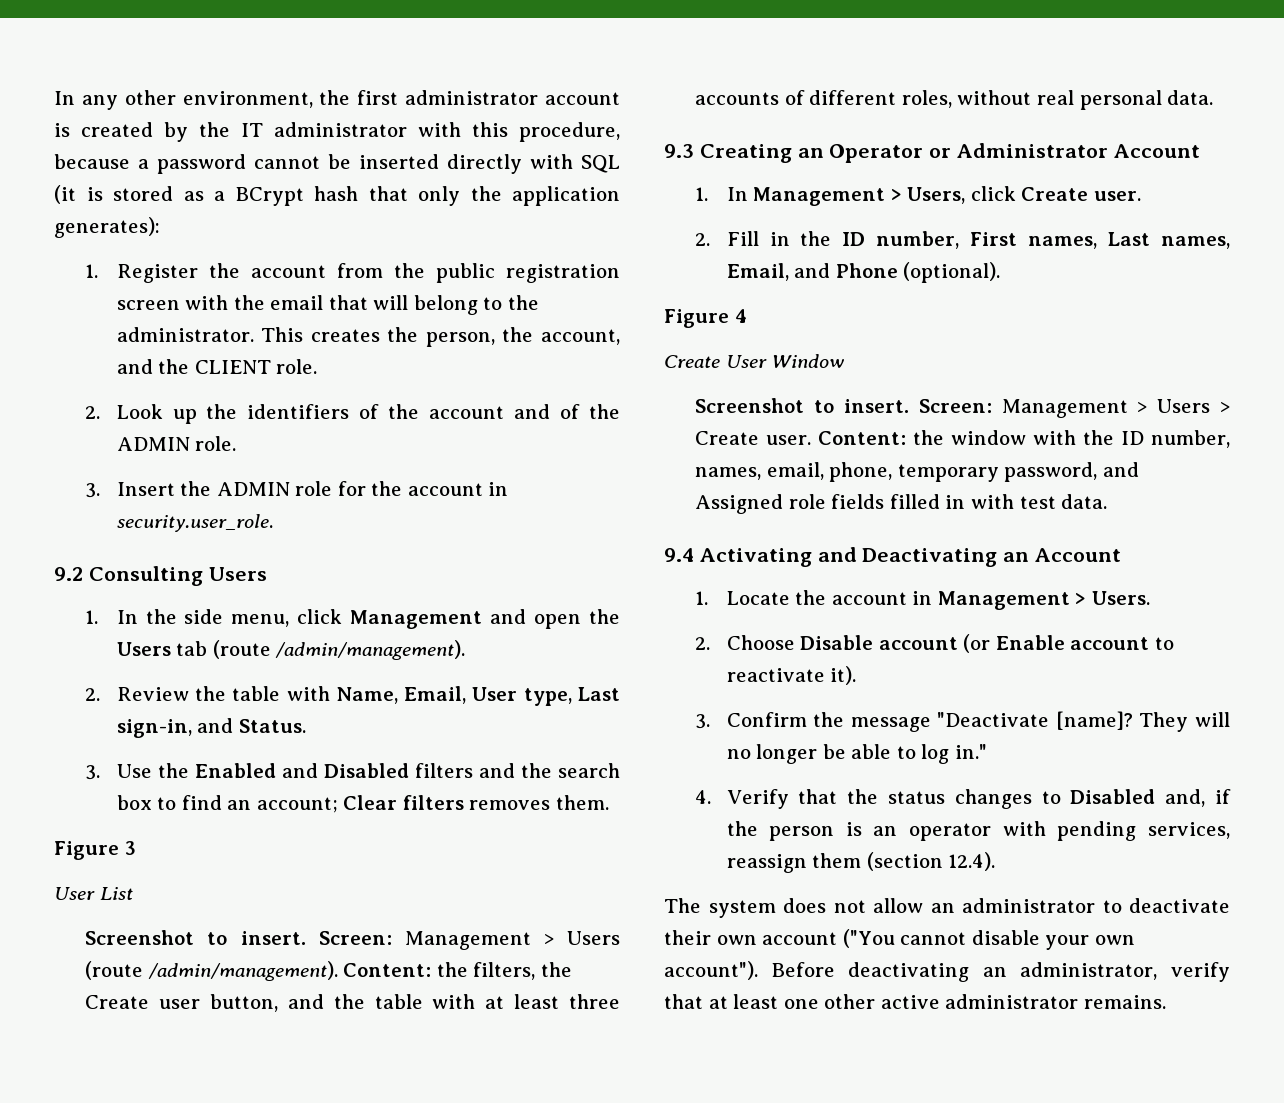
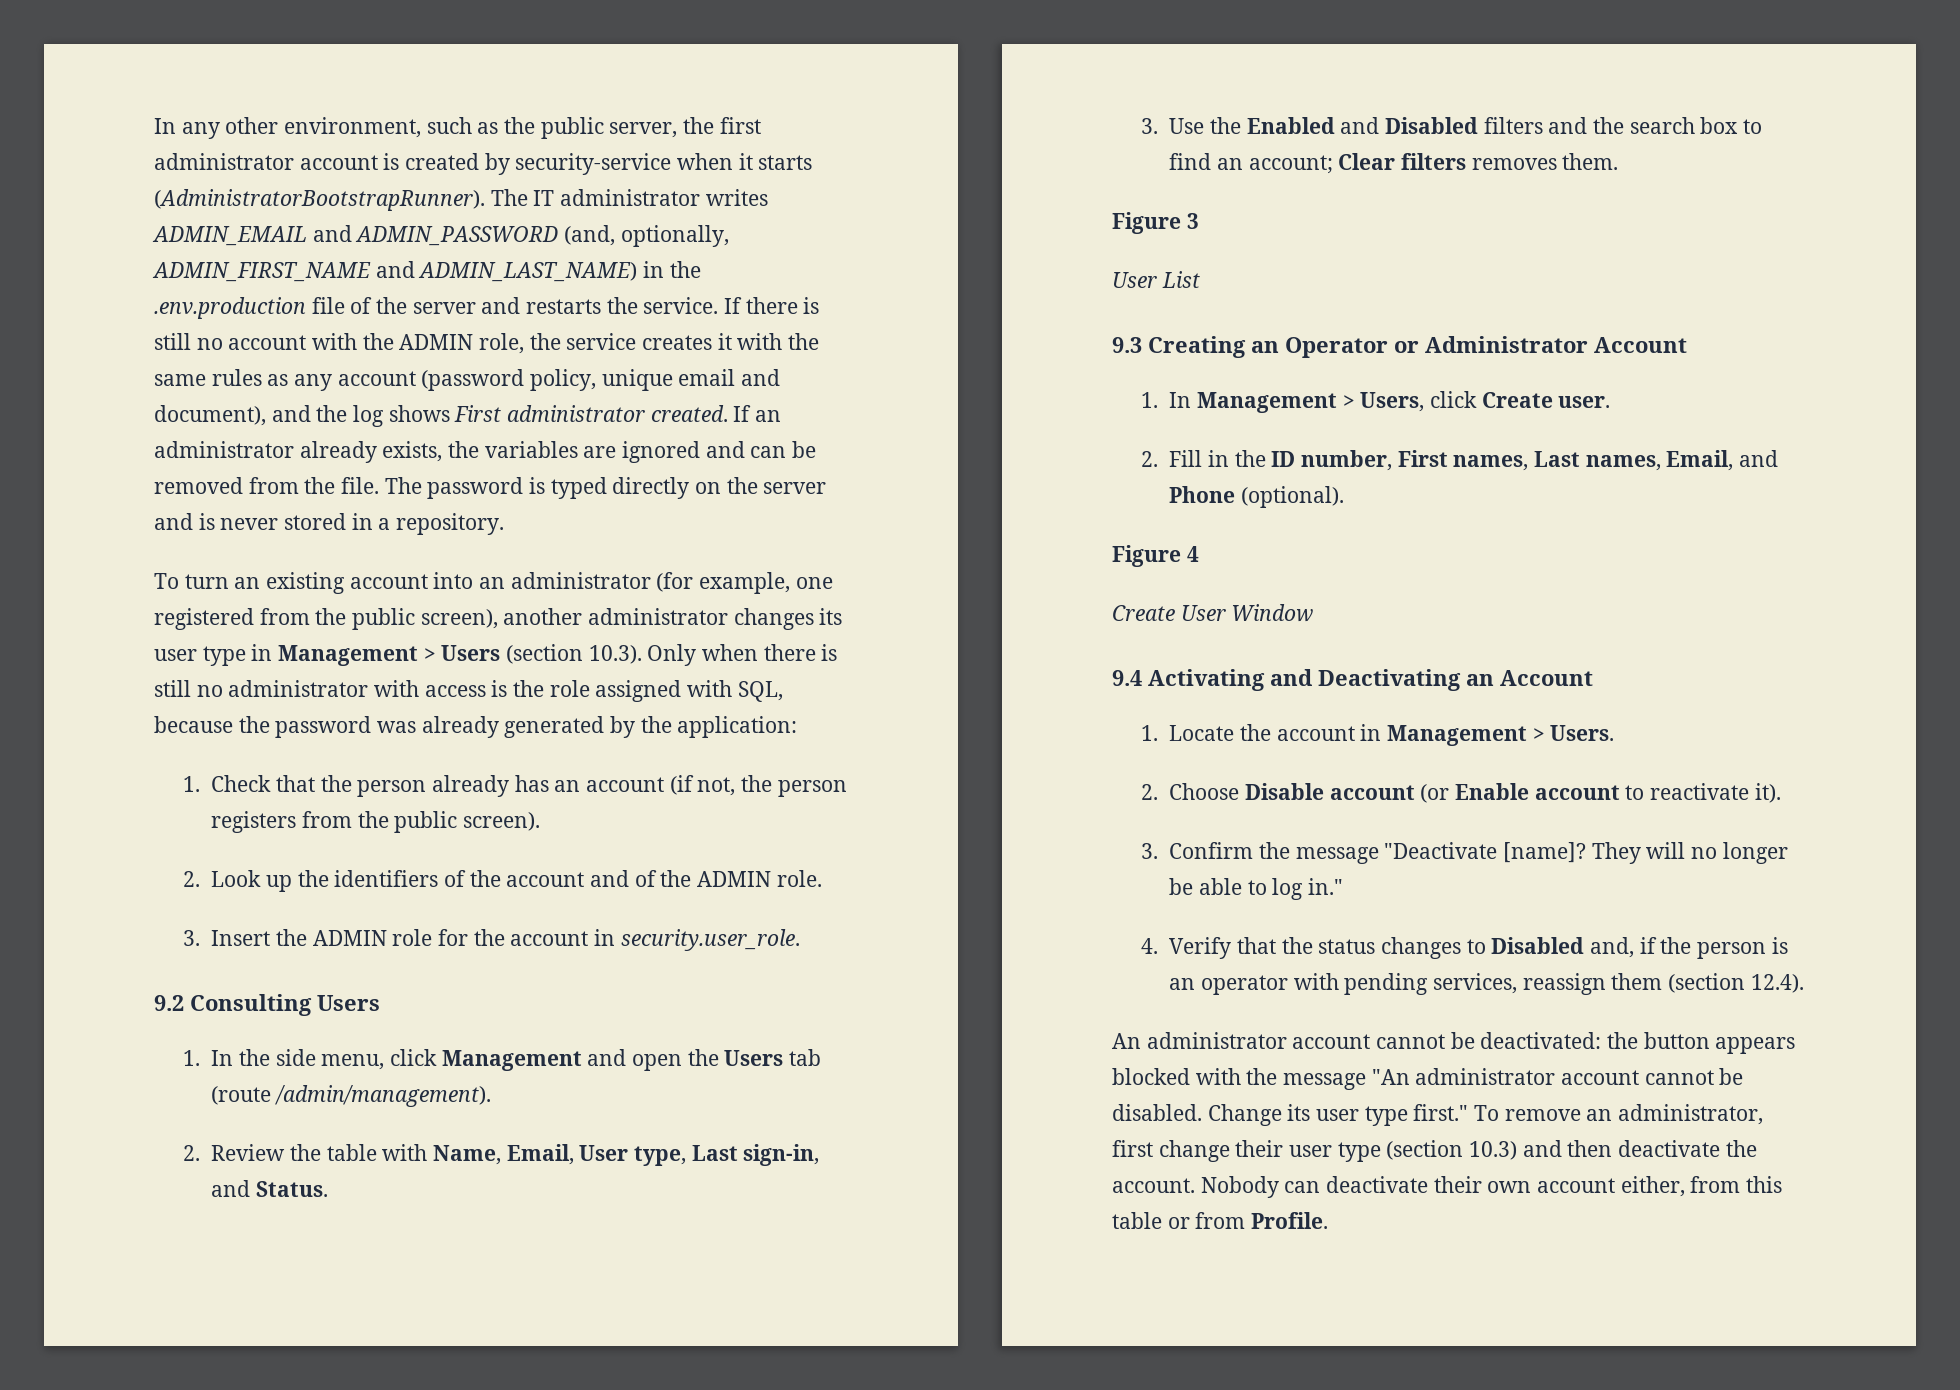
- In any other environment, the first administrator account is created by the IT administrator with this procedure, because a password cannot be inserted directly with SQL (it is stored as a BCrypt hash that only the application generates):
- 1. Register the account from the public registration screen with the email that will belong to the administrator. This creates the person, the account, and the CLIENT role.
+ In any other environment, such as the public server, the first administrator account is created by security-service when it starts (AdministratorBootstrapRunner). The IT administrator writes ADMIN_EMAIL and ADMIN_PASSWORD (and, optionally, ADMIN_FIRST_NAME and ADMIN_LAST_NAME) in the .env.production file of the server and restarts the service. If there is still no account with the ADMIN role, the service creates it with the same rules as any account (password policy, unique email and document), and the log shows First administrator created. If an administrator already exists, the variables are ignored and can be removed from the file. The password is typed directly on the server and is never stored in a repository.
+ To turn an existing account into an administrator (for example, one registered from the public screen), another administrator changes its user type in Management > Users (section 10.3). Only when there is still no administrator with access is the role assigned with SQL, because the password was already generated by the application:
+ 1. Check that the person already has an account (if not, the person registers from the public screen).
- Screenshot to insert. Screen: Management > Users (route /admin/management). Content: the filters, the Create user button, and the table with at least three accounts of different roles, without real personal data.
- Screenshot to insert. Screen: Management > Users > Create user. Content: the window with the ID number, names, email, phone, temporary password, and Assigned role fields filled in with test data.
- The system does not allow an administrator to deactivate their own account ("You cannot disable your own account"). Before deactivating an administrator, verify that at least one other active administrator remains.
+ An administrator account cannot be deactivated: the button appears blocked with the message "An administrator account cannot be disabled. Change its user type first." To remove an administrator, first change their user type (section 10.3) and then deactivate the account. Nobody can deactivate their own account either, from this table or from Profile.

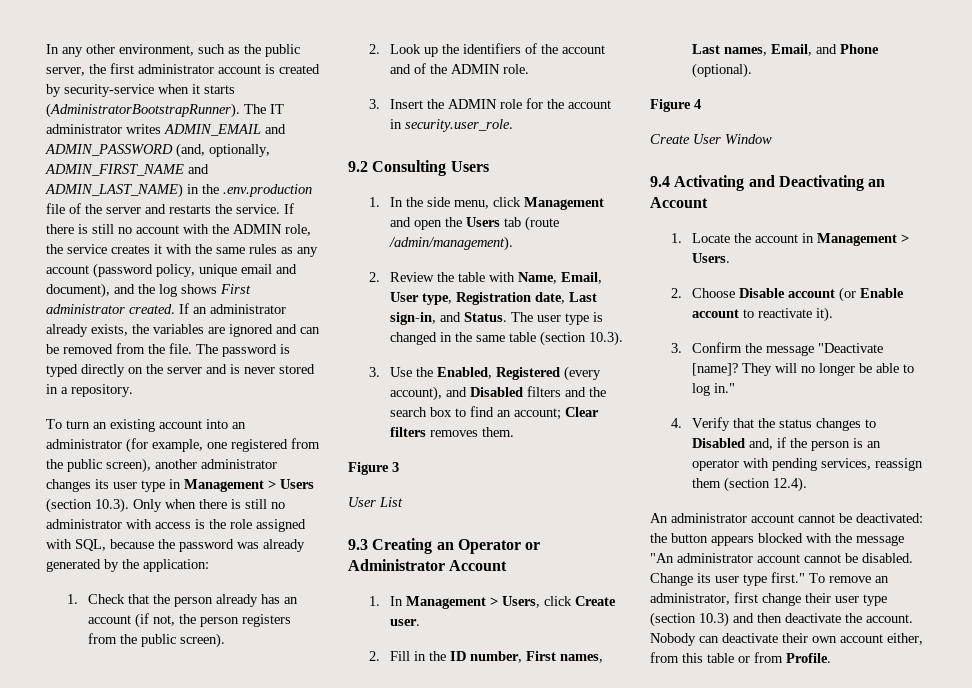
- 2. Review the table with Name, Email, User type, Last sign-in, and Status.
+ 2. Review the table with Name, Email, User type, Registration date, Last sign-in, and Status. The user type is changed in the same table (section 10.3).
- 3. Use the Enabled and Disabled filters and the search box to find an account; Clear filters removes them.
+ 3. Use the Enabled, Registered (every account), and Disabled filters and the search box to find an account; Clear filters removes them.

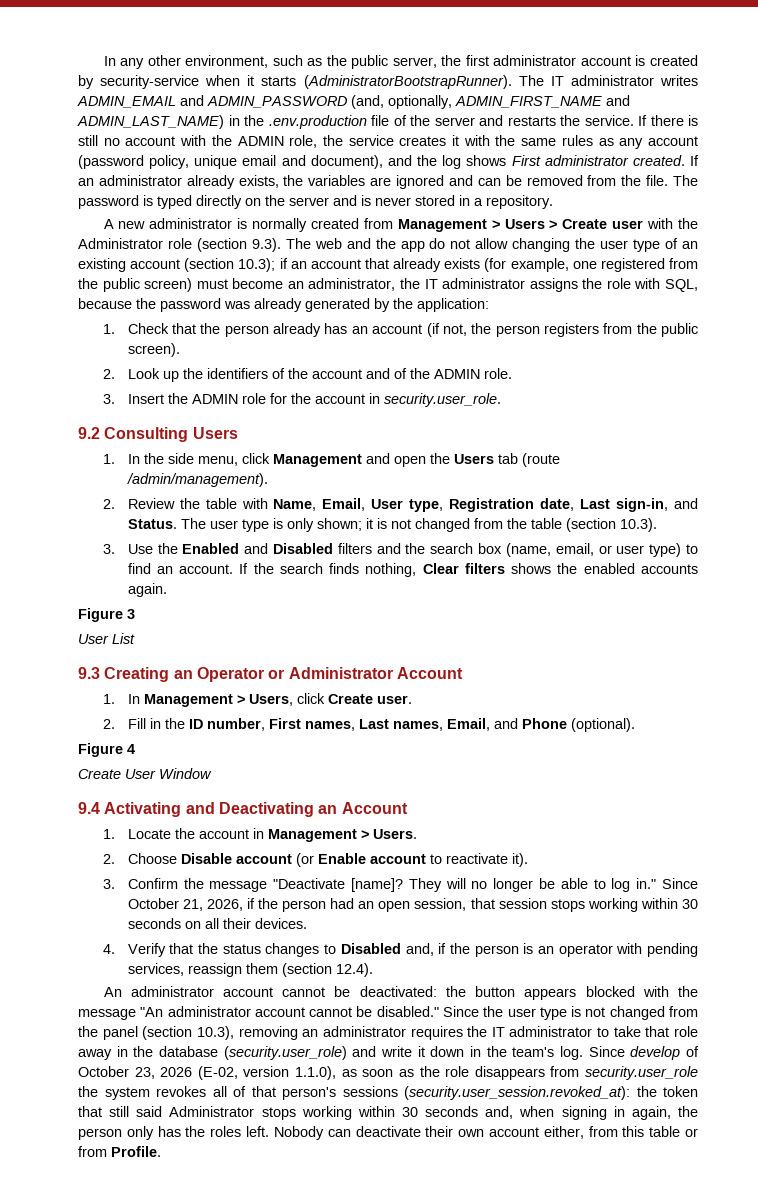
- To turn an existing account into an administrator (for example, one registered from the public screen), another administrator changes its user type in Management > Users (section 10.3). Only when there is still no administrator with access is the role assigned with SQL, because the password was already generated by the application:
+ A new administrator is normally created from Management > Users > Create user with the Administrator role (section 9.3). The web and the app do not allow changing the user type of an existing account (section 10.3); if an account that already exists (for example, one registered from the public screen) must become an administrator, the IT administrator assigns the role with SQL, because the password was already generated by the application:
- The user type is changed in the same table (section 10.3).
+ The user type is only shown; it is not changed from the table (section 10.3).
- 3. Use the Enabled, Registered (every account), and Disabled filters and the search box to find an account; Clear filters removes them.
+ 3. Use the Enabled and Disabled filters and the search box (name, email, or user type) to find an account. If the search finds nothing, Clear filters shows the enabled accounts again.
+ Since October 21, 2026, if the person had an open session, that session stops working within 30 seconds on all their devices.
- An administrator account cannot be deactivated: the button appears blocked with the message "An administrator account cannot be disabled. Change its user type first." To remove an administrator, first change their user type (section 10.3) and then deactivate the account.
+ An administrator account cannot be deactivated: the button appears blocked with the message "An administrator account cannot be disabled." Since the user type is not changed from the panel (section 10.3), removing an administrator requires the IT administrator to take that role away in the database (security.user_role) and write it down in the team's log. Since develop of October 23, 2026 (E-02, version 1.1.0), as soon as the role disappears from security.user_role the system revokes all of that person's sessions (security.user_session.revoked_at): the token that still said Administrator stops working within 30 seconds and, when signing in again, the person only has the roles left.

